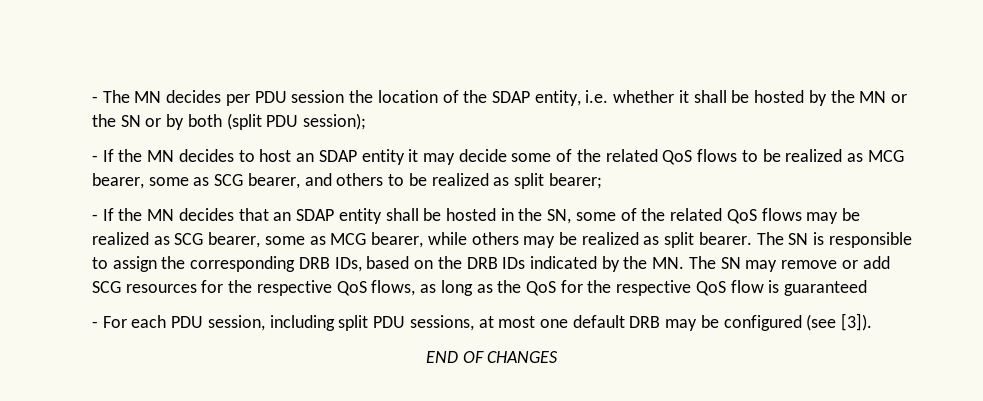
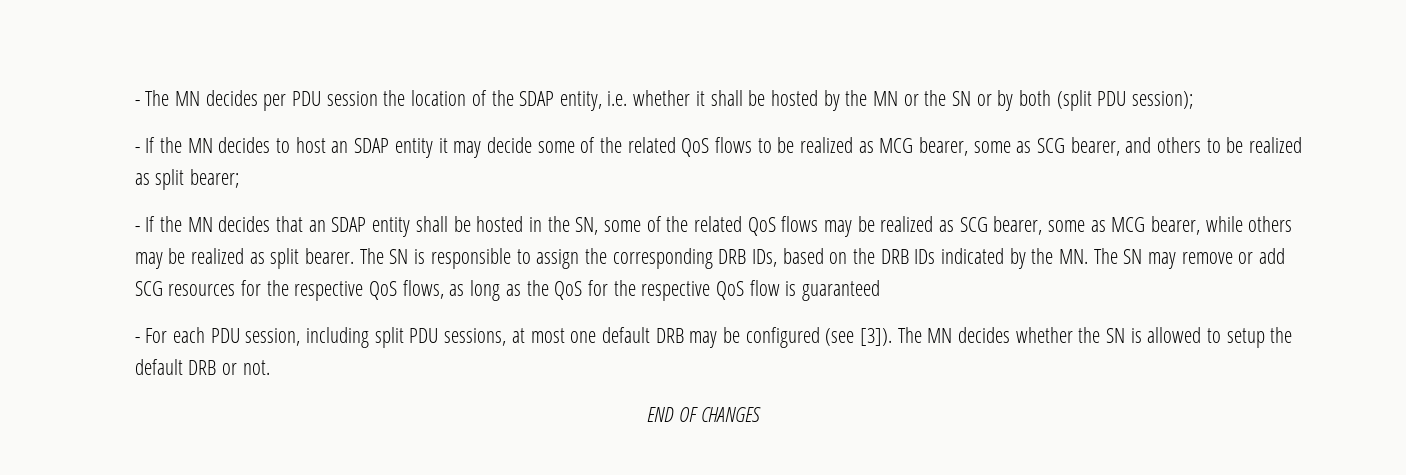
+ The MN decides whether the SN is allowed to setup the default DRB or not.

